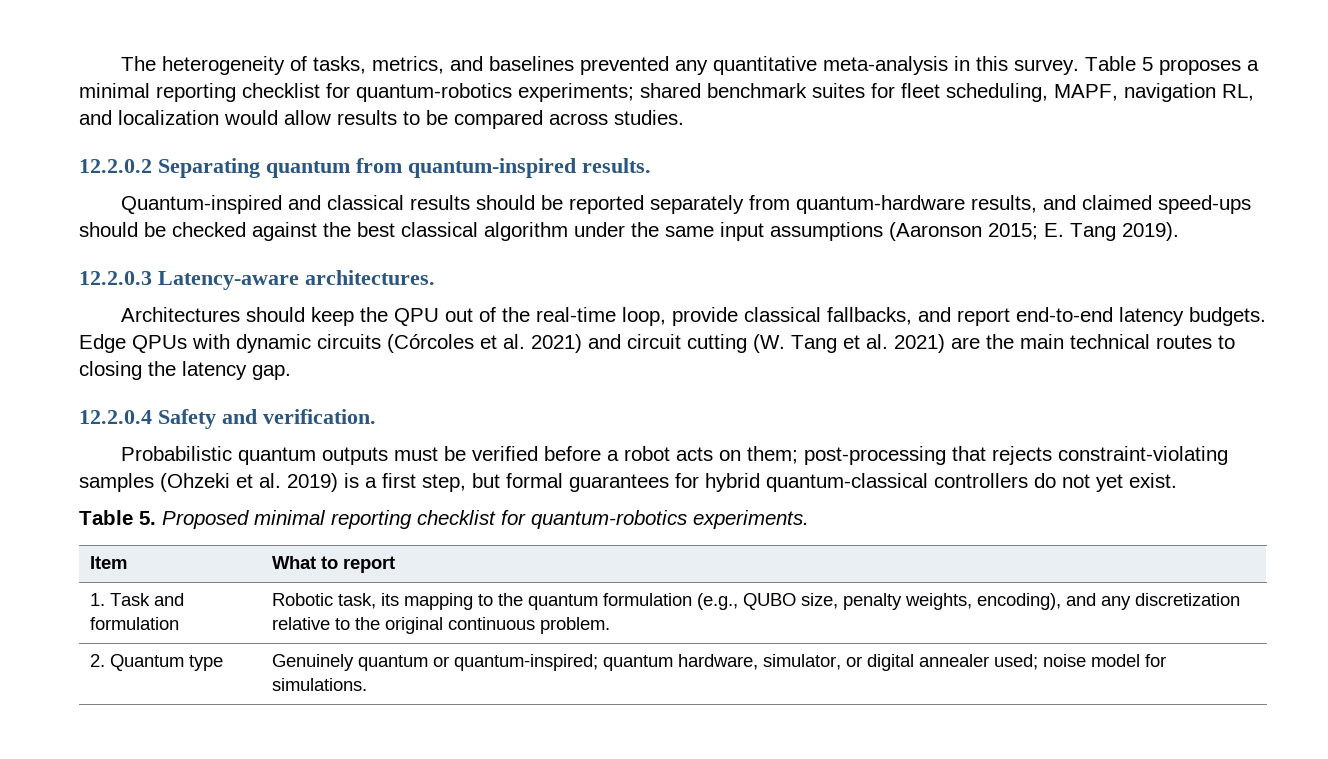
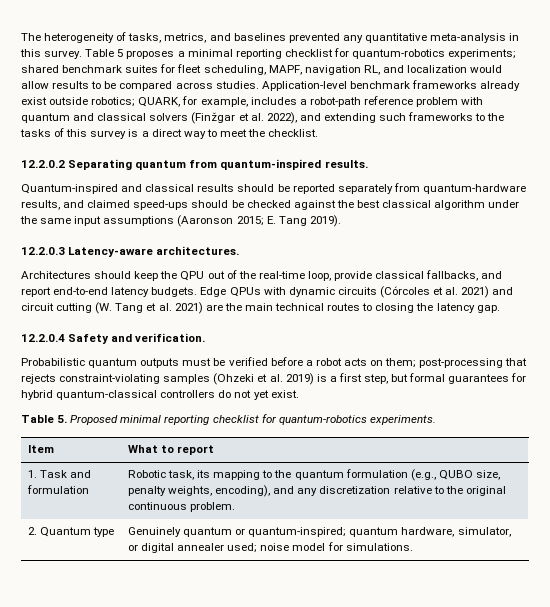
+ Application-level benchmark frameworks already exist outside robotics; QUARK, for example, includes a robot-path reference problem with quantum and classical solvers (Finžgar et al. 2022), and extending such frameworks to the tasks of this survey is a direct way to meet the checklist.

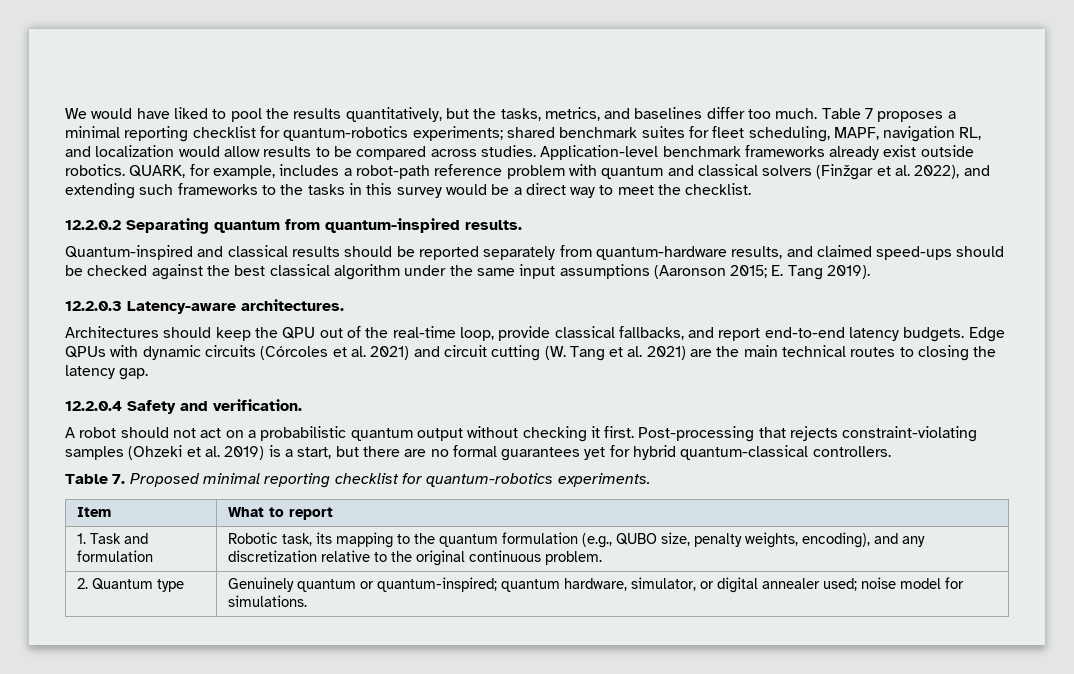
- The heterogeneity of tasks, metrics, and baselines prevented any quantitative meta-analysis in this survey. Table 5 proposes a minimal reporting checklist for quantum-robotics experiments; shared benchmark suites for fleet scheduling, MAPF, navigation RL, and localization would allow results to be compared across studies.
+ We would have liked to pool the results quantitatively, but the tasks, metrics, and baselines differ too much. Table 7 proposes a minimal reporting checklist for quantum-robotics experiments; shared benchmark suites for fleet scheduling, MAPF, navigation RL, and localization would allow results to be compared across studies.
- Application-level benchmark frameworks already exist outside robotics; QUARK, for example, includes a robot-path reference problem with quantum and classical solvers (Finžgar et al. 2022), and extending such frameworks to the tasks of this survey is a direct way to meet the checklist.
+ Application-level benchmark frameworks already exist outside robotics. QUARK, for example, includes a robot-path reference problem with quantum and classical solvers (Finžgar et al. 2022), and extending such frameworks to the tasks in this survey would be a direct way to meet the checklist.
- Probabilistic quantum outputs must be verified before a robot acts on them; post-processing that rejects constraint-violating samples (Ohzeki et al. 2019) is a first step, but formal guarantees for hybrid quantum-classical controllers do not yet exist.
- Table 5. Proposed minimal reporting checklist for quantum-robotics experiments.
+ A robot should not act on a probabilistic quantum output without checking it first. Post-processing that rejects constraint-violating samples (Ohzeki et al. 2019) is a start, but there are no formal guarantees yet for hybrid quantum-classical controllers.
+ Table 7. Proposed minimal reporting checklist for quantum-robotics experiments.

